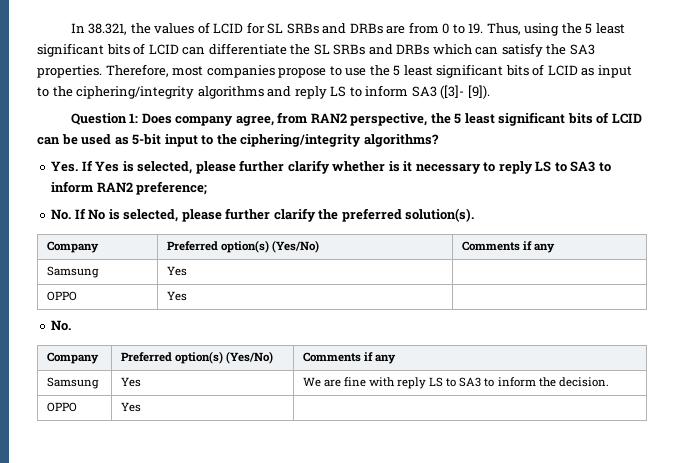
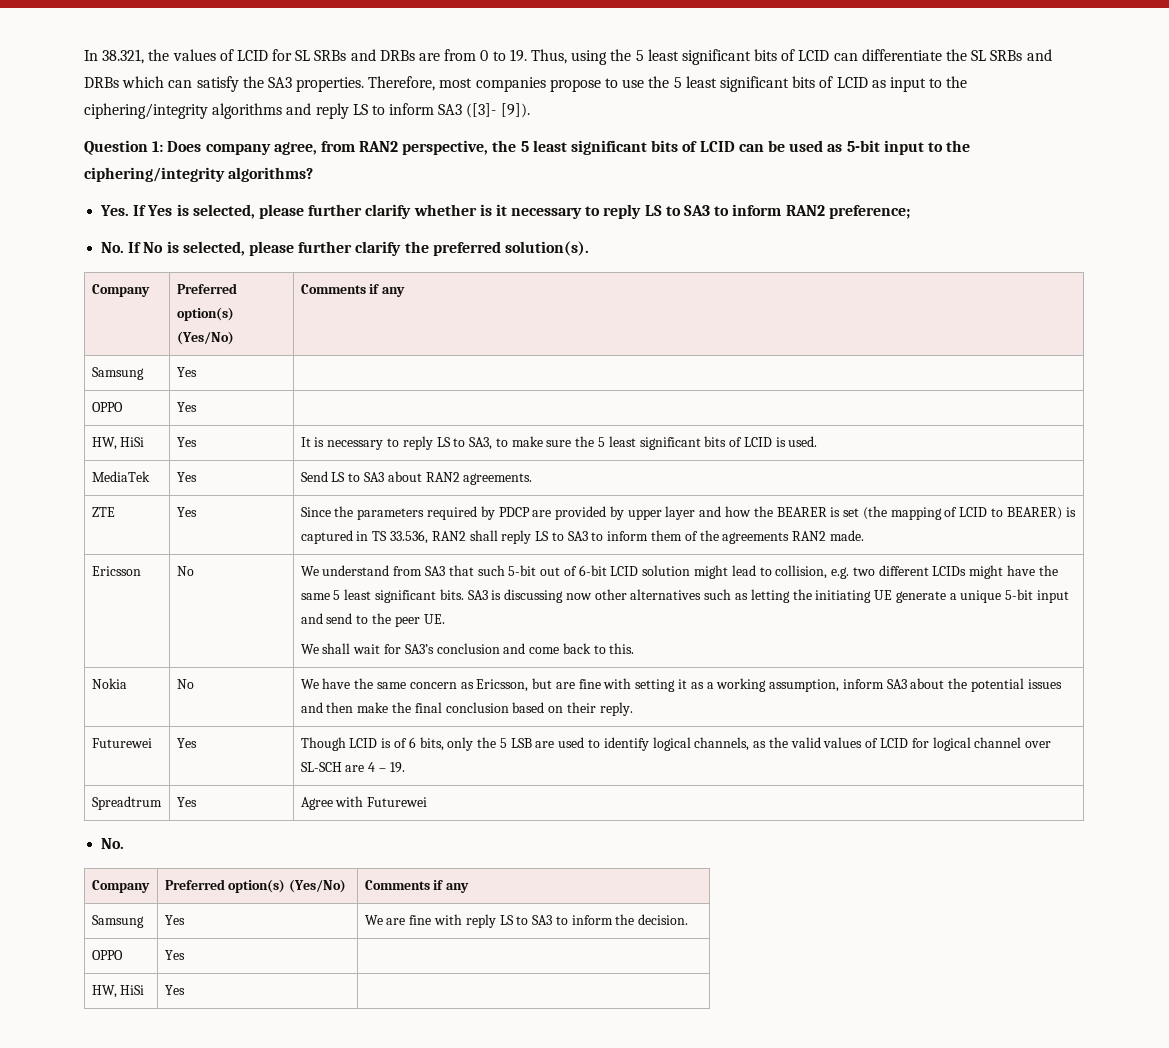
+ HW, HiSi | Yes | It is necessary to reply LS to SA3, to make sure the 5 least significant bits of LCID is used.
+ MediaTek | Yes | Send LS to SA3 about RAN2 agreements.
+ ZTE | Yes | Since the parameters required by PDCP are provided by upper layer and how the BEARER is set (the mapping of LCID to BEARER) is captured in TS 33.536, RAN2 shall reply LS to SA3 to inform them of the agreements RAN2 made.
+ Ericsson | No | We understand from SA3 that such 5-bit out of 6-bit LCID solution might lead to collision, e.g. two different LCIDs might have the same 5 least significant bits. SA3 is discussing now other alternatives such as letting the initiating UE generate a unique 5-bit input and send to the peer UE.
+ We shall wait for SA3’s conclusion and come back to this.
+ Nokia | No | We have the same concern as Ericsson, but are fine with setting it as a working assumption, inform SA3 about the potential issues and then make the final conclusion based on their reply.
+ Futurewei | Yes | Though LCID is of 6 bits, only the 5 LSB are used to identify logical channels, as the valid values of LCID for logical channel over SL-SCH are 4 – 19.
+ Spreadtrum | Yes | Agree with Futurewei
  Samsung | Yes | We are fine with reply LS to SA3 to inform the decision.
  OPPO | Yes |
+ HW, HiSi | Yes |

